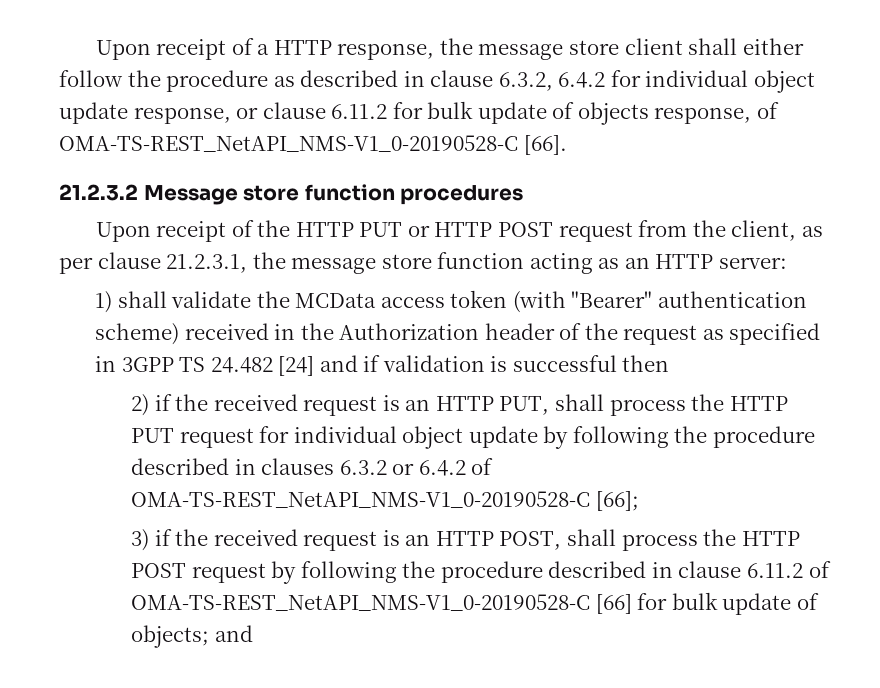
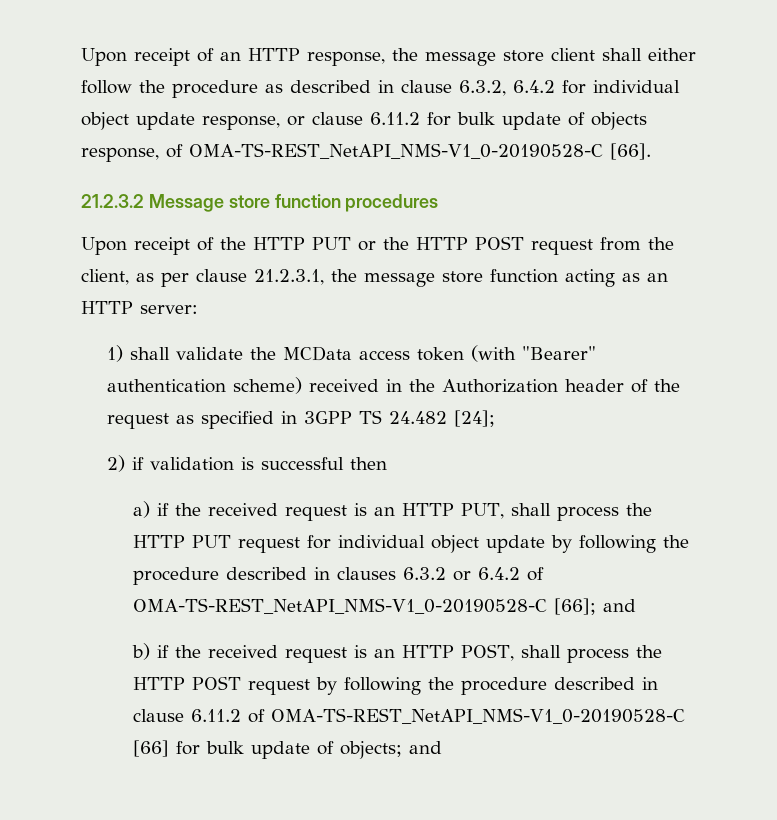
- Upon receipt of a HTTP response, the message store client shall either follow the procedure as described in clause 6.3.2, 6.4.2 for individual object update response, or clause 6.11.2 for bulk update of objects response, of OMA-TS-REST_NetAPI_NMS-V1_0-20190528-C [66].
+ Upon receipt of an HTTP response, the message store client shall either follow the procedure as described in clause 6.3.2, 6.4.2 for individual object update response, or clause 6.11.2 for bulk update of objects response, of OMA-TS-REST_NetAPI_NMS-V1_0-20190528-C [66].
- Upon receipt of the HTTP PUT or HTTP POST request from the client, as per clause 21.2.3.1, the message store function acting as an HTTP server:
+ Upon receipt of the HTTP PUT or the HTTP POST request from the client, as per clause 21.2.3.1, the message store function acting as an HTTP server:
- 1) shall validate the MCData access token (with "Bearer" authentication scheme) received in the Authorization header of the request as specified in 3GPP TS 24.482 [24] and if validation is successful then
+ 1) shall validate the MCData access token (with "Bearer" authentication scheme) received in the Authorization header of the request as specified in 3GPP TS 24.482 [24];
+ 2) if validation is successful then
- 2) if the received request is an HTTP PUT, shall process the HTTP PUT request for individual object update by following the procedure described in clauses 6.3.2 or 6.4.2 of OMA-TS-REST_NetAPI_NMS-V1_0-20190528-C [66];
- 3) if the received request is an HTTP POST, shall process the HTTP POST request by following the procedure described in clause 6.11.2 of OMA-TS-REST_NetAPI_NMS-V1_0-20190528-C [66] for bulk update of objects;
+ a) if the received request is an HTTP PUT, shall process the HTTP PUT request for individual object update by following the procedure described in clauses 6.3.2 or 6.4.2 of OMA-TS-REST_NetAPI_NMS-V1_0-20190528-C [66]; and
+ b) if the received request is an HTTP POST, shall process the HTTP POST request by following the procedure described in clause 6.11.2 of OMA-TS-REST_NetAPI_NMS-V1_0-20190528-C [66] for bulk update of objects;

